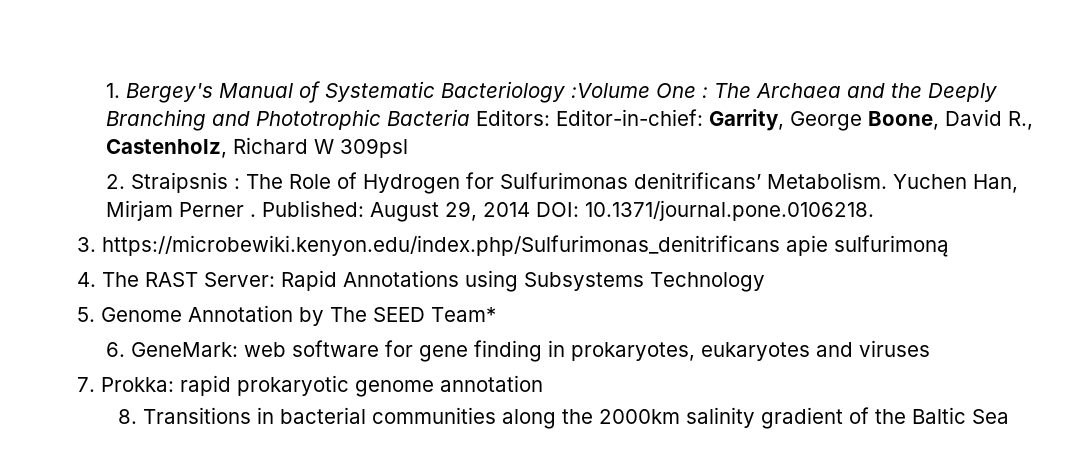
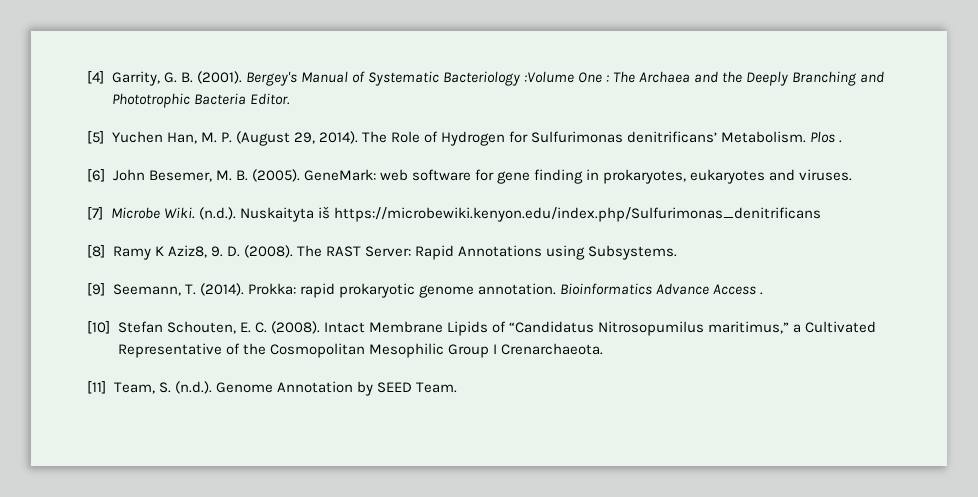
- 1. Bergey's Manual of Systematic Bacteriology :Volume One : The Archaea and the Deeply Branching and Phototrophic Bacteria Editors: Editor-in-chief: Garrity, George Boone, David R., Castenholz, Richard W 309psl
- 2. Straipsnis : The Role of Hydrogen for Sulfurimonas denitrificans’ Metabolism.
+ [4] Garrity, G. B. (2001). Bergey's Manual of Systematic Bacteriology :Volume One : The Archaea and the Deeply Branching and Phototrophic Bacteria Editor.
+ [5] Yuchen Han, M. P. (August 29, 2014). The Role of Hydrogen for Sulfurimonas denitrificans’ Metabolism.
- Yuchen Han, Mirjam Perner . Published: August 29, 2014 DOI: 10.1371/journal.pone.0106218.
- 3. https://microbewiki.kenyon.edu/index.php/Sulfurimonas_denitrificans apie sulfurimoną
- 4. The RAST Server: Rapid Annotations using Subsystems Technology
- 5. Genome Annotation by The SEED Team*
- 6. GeneMark: web software for gene finding in prokaryotes, eukaryotes and viruses
- 7. Prokka: rapid prokaryotic genome annotation
- 8. Transitions in bacterial communities along the 2000km salinity gradient of the Baltic Sea
+ Plos .
+ [6] John Besemer, M. B. (2005). GeneMark: web software for gene finding in prokaryotes, eukaryotes and viruses.
+ [7] Microbe Wiki. (n.d.). Nuskaityta iš https://microbewiki.kenyon.edu/index.php/Sulfurimonas_denitrificans
+ [8] Ramy K Aziz8, 9. D. (2008). The RAST Server: Rapid Annotations using Subsystems.
+ [9] Seemann, T. (2014). Prokka: rapid prokaryotic genome annotation. Bioinformatics Advance Access .
+ [10] Stefan Schouten, E. C. (2008). Intact Membrane Lipids of “Candidatus Nitrosopumilus maritimus,” a Cultivated Representative of the Cosmopolitan Mesophilic Group I Crenarchaeota.
+ [11] Team, S. (n.d.). Genome Annotation by SEED Team.

